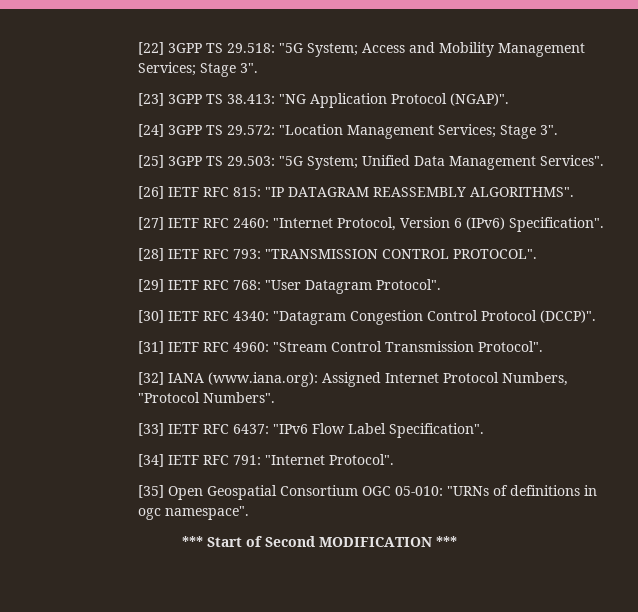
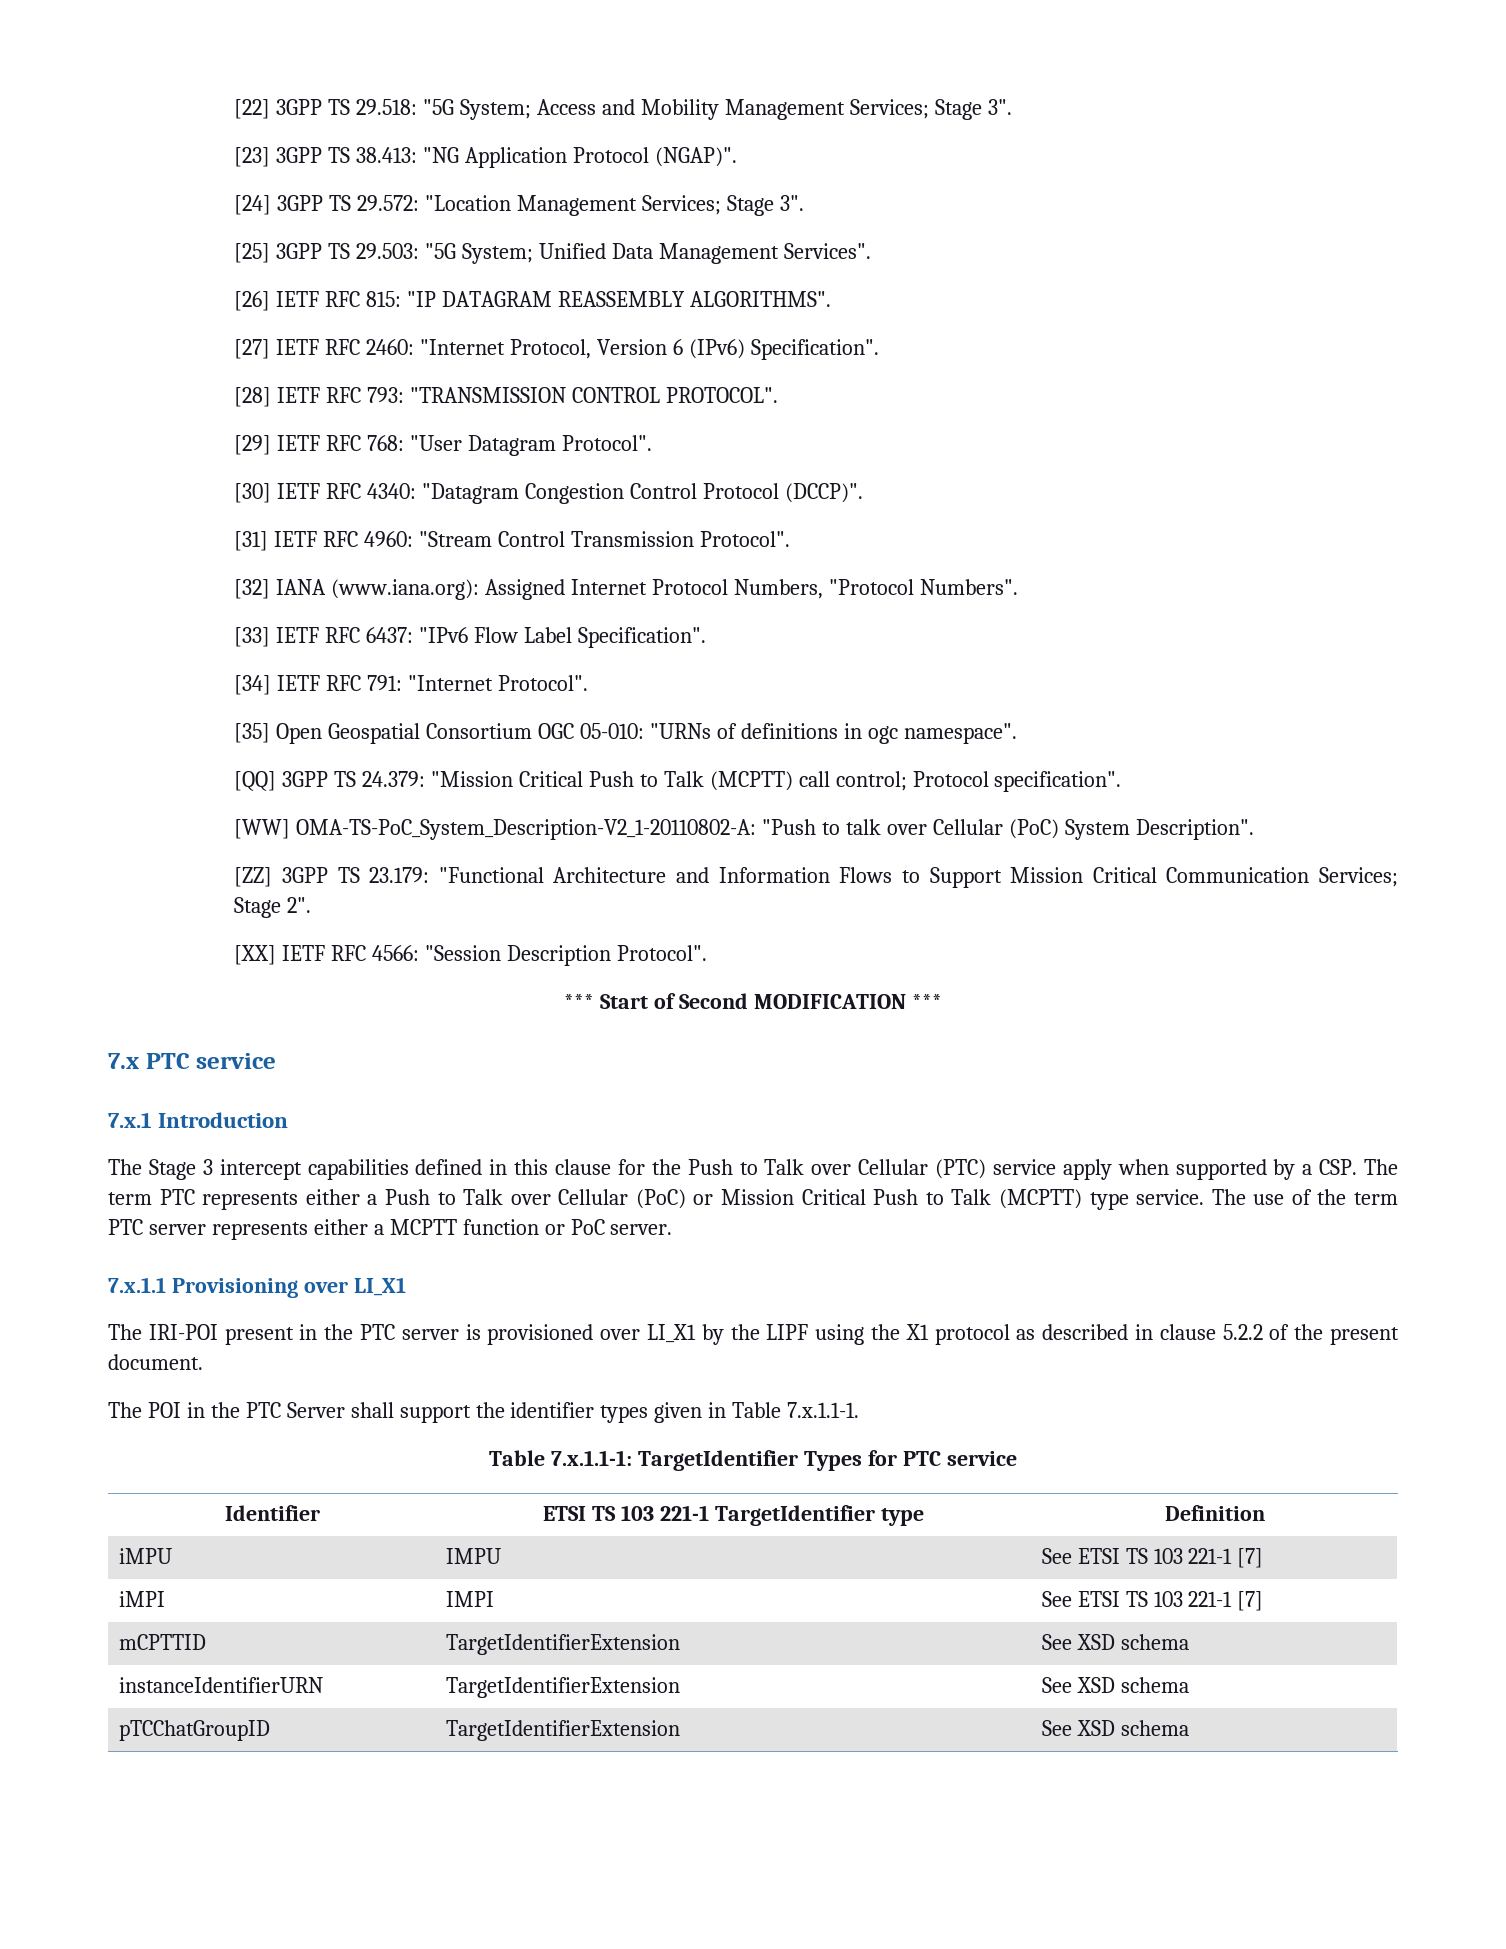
+ [QQ] 3GPP TS 24.379: "Mission Critical Push to Talk (MCPTT) call control; Protocol specification".
+ [WW] OMA-TS-PoC_System_Description-V2_1-20110802-A: "Push to talk over Cellular (PoC) System Description".
+ [ZZ] 3GPP TS 23.179: "Functional Architecture and Information Flows to Support Mission Critical Communication Services; Stage 2".
+ [XX] IETF RFC 4566: "Session Description Protocol".
+ 7.x PTC service
+ 7.x.1 Introduction
+ The Stage 3 intercept capabilities defined in this clause for the Push to Talk over Cellular (PTC) service apply when supported by a CSP. The term PTC represents either a Push to Talk over Cellular (PoC) or Mission Critical Push to Talk (MCPTT) type service. The use of the term PTC server represents either a MCPTT function or PoC server.
+ 7.x.1.1 Provisioning over LI_X1
+ The IRI-POI present in the PTC server is provisioned over LI_X1 by the LIPF using the X1 protocol as described in clause 5.2.2 of the present document.
+ The POI in the PTC Server shall support the identifier types given in Table 7.x.1.1-1.
+ Table 7.x.1.1-1: TargetIdentifier Types for PTC service
+ Identifier | ETSI TS 103 221-1 TargetIdentifier type | Definition
+ iMPU | IMPU | See ETSI TS 103 221-1 [7]
+ iMPI | IMPI | See ETSI TS 103 221-1 [7]
+ mCPTTID | TargetIdentifierExtension | See XSD schema
+ instanceIdentifierURN | TargetIdentifierExtension | See XSD schema
+ pTCChatGroupID | TargetIdentifierExtension | See XSD schema

